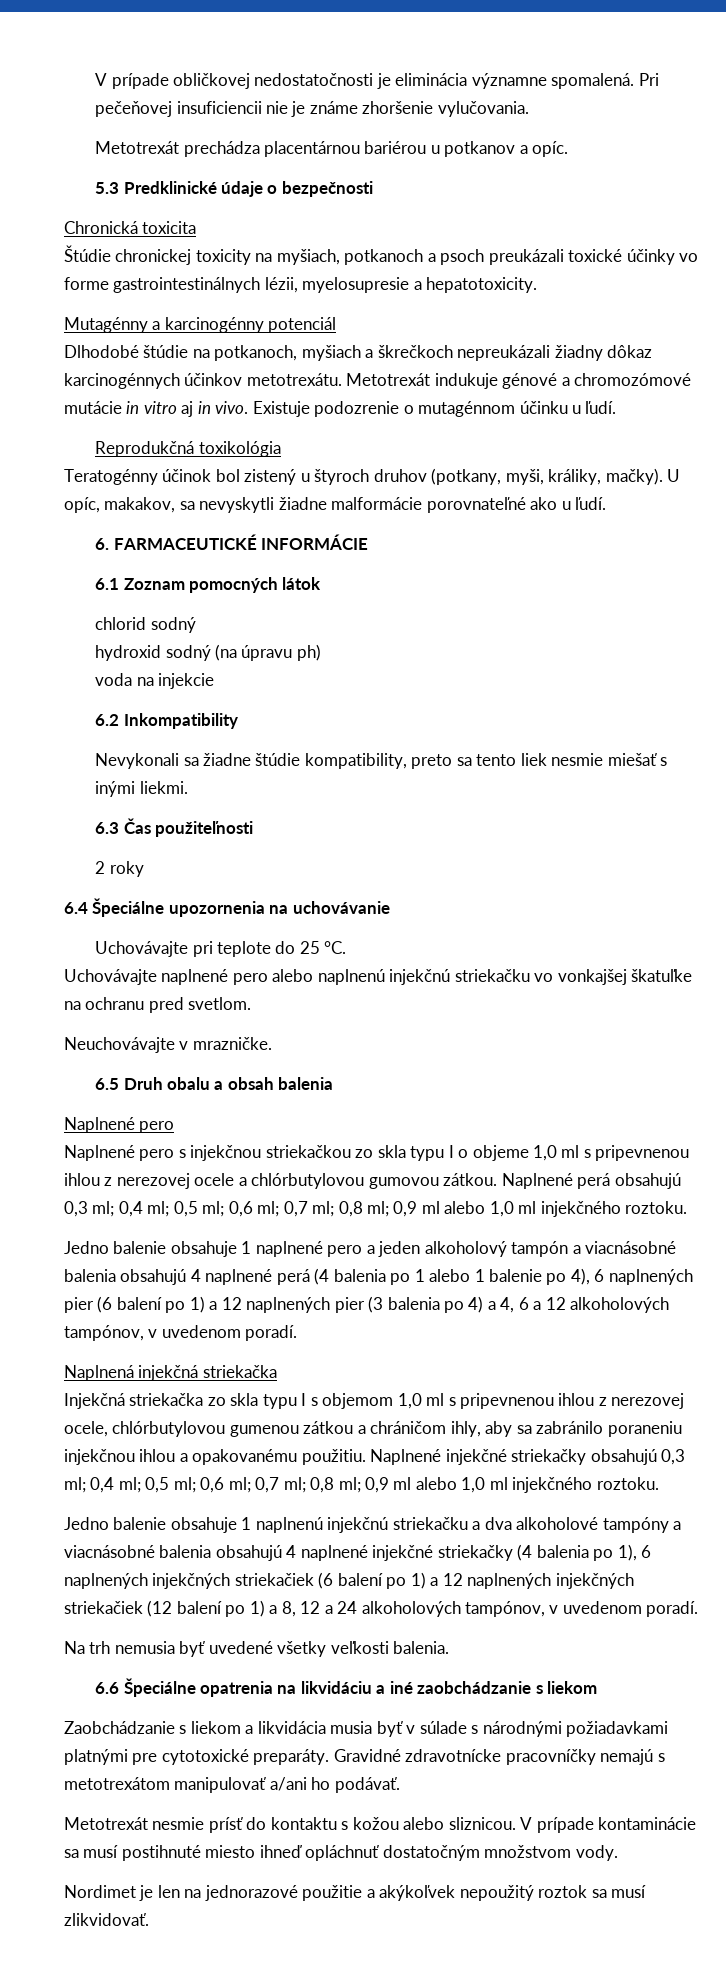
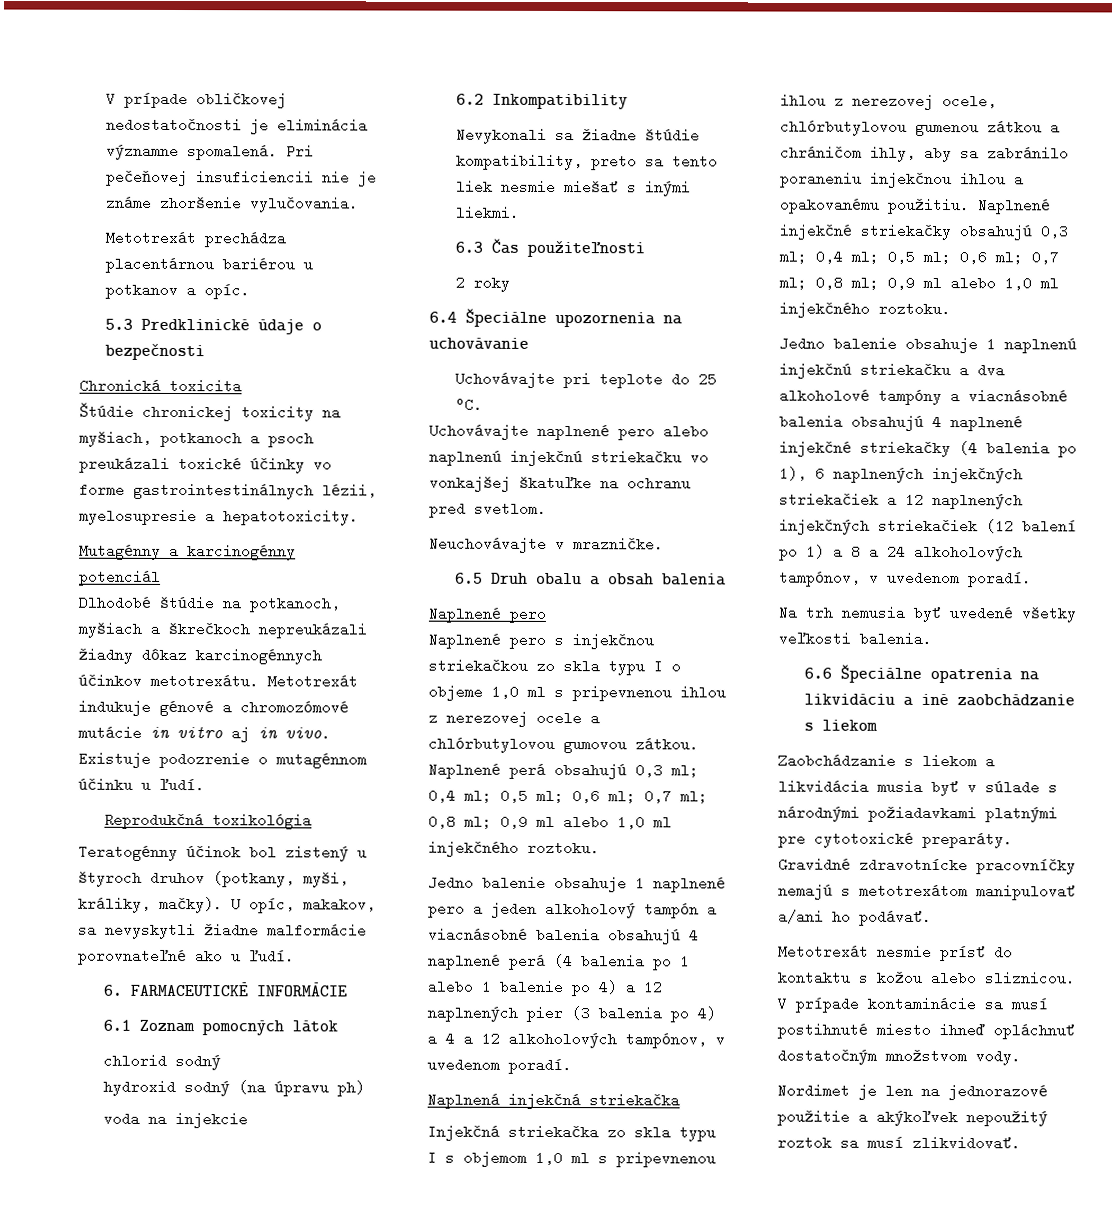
- Jedno balenie obsahuje 1 naplnené pero a jeden alkoholový tampón a viacnásobné balenia obsahujú 4 naplnené perá (4 balenia po 1 alebo 1 balenie po 4), 6 naplnených pier (6 balení po 1) a 12 naplnených pier (3 balenia po 4) a 4, 6 a 12 alkoholových tampónov, v uvedenom poradí.
+ Jedno balenie obsahuje 1 naplnené pero a jeden alkoholový tampón a viacnásobné balenia obsahujú 4 naplnené perá (4 balenia po 1 alebo 1 balenie po 4) a 12 naplnených pier (3 balenia po 4) a 4 a 12 alkoholových tampónov, v uvedenom poradí.
- Jedno balenie obsahuje 1 naplnenú injekčnú striekačku a dva alkoholové tampóny a viacnásobné balenia obsahujú 4 naplnené injekčné striekačky (4 balenia po 1), 6 naplnených injekčných striekačiek (6 balení po 1) a 12 naplnených injekčných striekačiek (12 balení po 1) a 8, 12 a 24 alkoholových tampónov, v uvedenom poradí.
+ Jedno balenie obsahuje 1 naplnenú injekčnú striekačku a dva alkoholové tampóny a viacnásobné balenia obsahujú 4 naplnené injekčné striekačky (4 balenia po 1), 6 naplnených injekčných striekačiek a 12 naplnených injekčných striekačiek (12 balení po 1) a 8 a 24 alkoholových tampónov, v uvedenom poradí.

